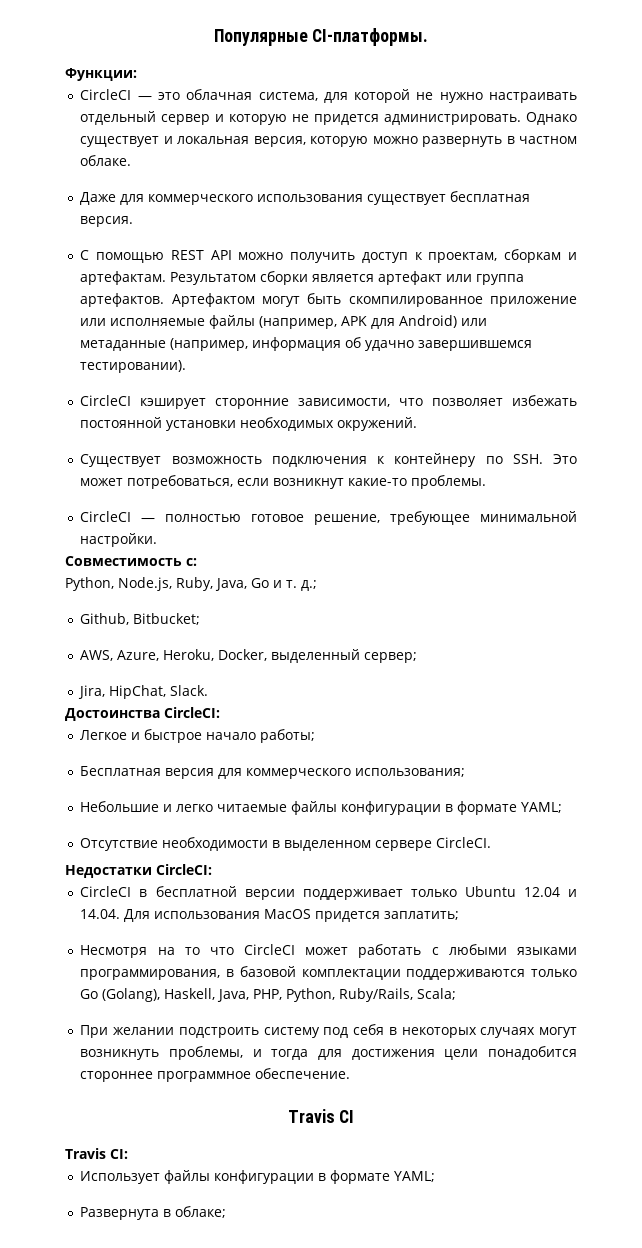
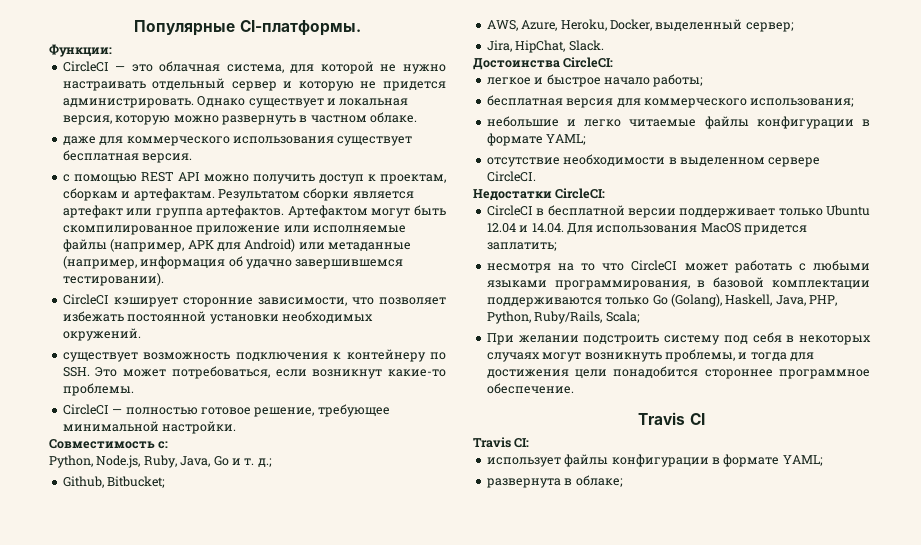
- Даже для коммерческого использования существует бесплатная версия.
+ даже для коммерческого использования существует бесплатная версия.
- С помощью REST API можно получить доступ к проектам, сборкам и артефактам.
+ с помощью REST API можно получить доступ к проектам, сборкам и артефактам.
- Существует возможность подключения к контейнеру по SSH. Это может потребоваться, если возникнут какие-то проблемы.
+ существует возможность подключения к контейнеру по SSH. Это может потребоваться, если возникнут какие-то проблемы.
- Легкое и быстрое начало работы;
+ легкое и быстрое начало работы;
- Бесплатная версия для коммерческого использования;
+ бесплатная версия для коммерческого использования;
- Небольшие и легко читаемые файлы конфигурации в формате YAML;
+ небольшие и легко читаемые файлы конфигурации в формате YAML;
- Отсутствие необходимости в выделенном сервере CircleCI.
+ отсутствие необходимости в выделенном сервере CircleCI.
- Несмотря на то что CircleCI может работать с любыми языками программирования, в базовой комплектации поддерживаются только Go (Golang), Haskell, Java, PHP, Python, Ruby/Rails, Scala;
+ несмотря на то что CircleCI может работать с любыми языками программирования, в базовой комплектации поддерживаются только Go (Golang), Haskell, Java, PHP, Python, Ruby/Rails, Scala;
- Использует файлы конфигурации в формате YAML;
- Развернута в облаке;
+ использует файлы конфигурации в формате YAML;
+ развернута в облаке;

